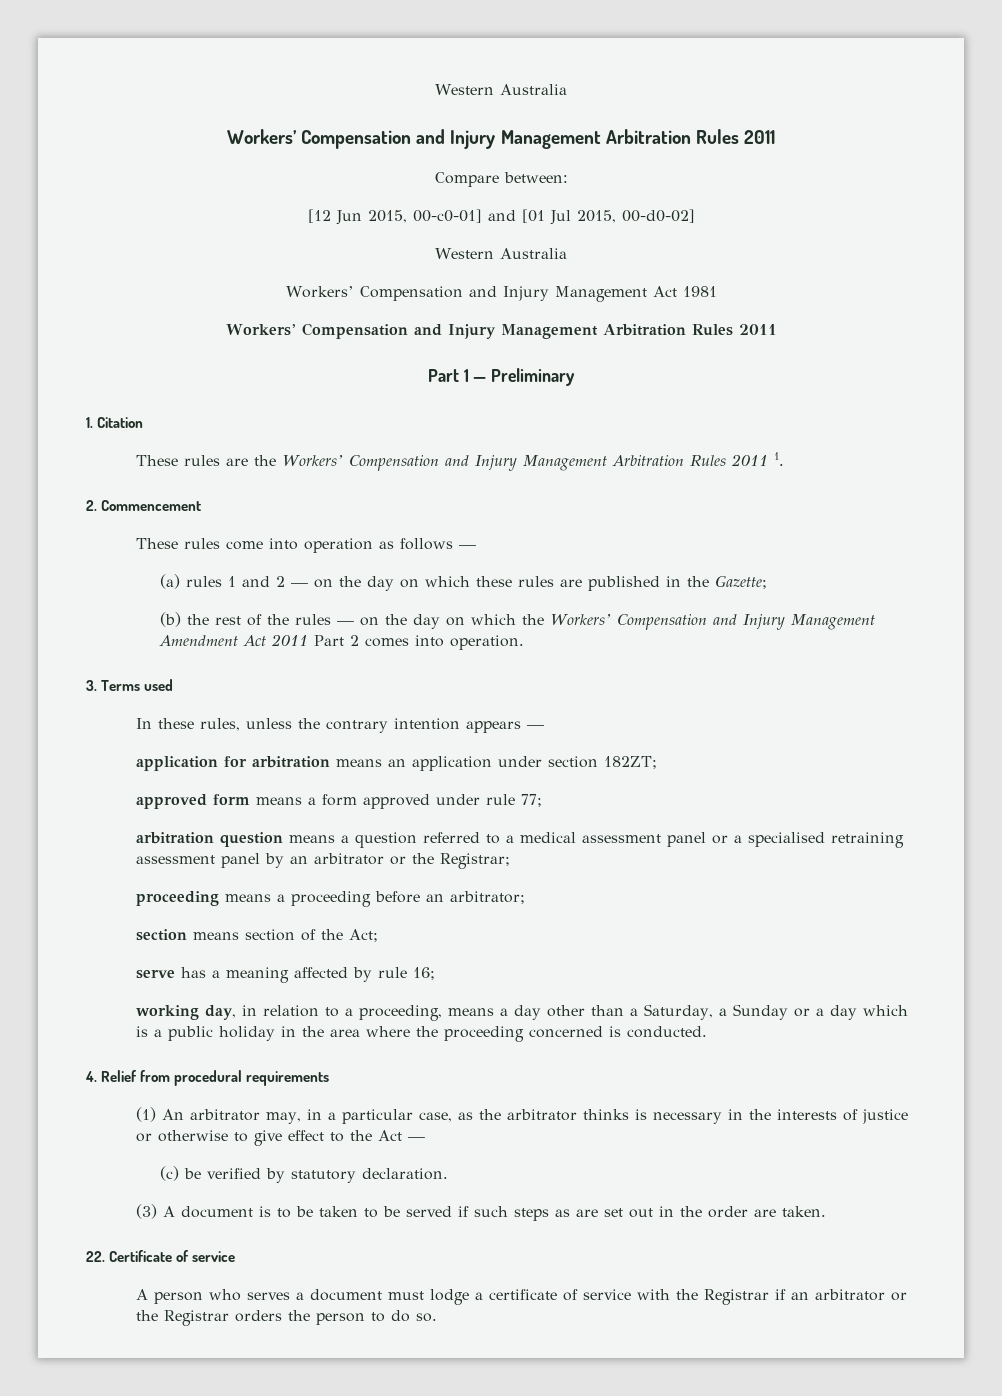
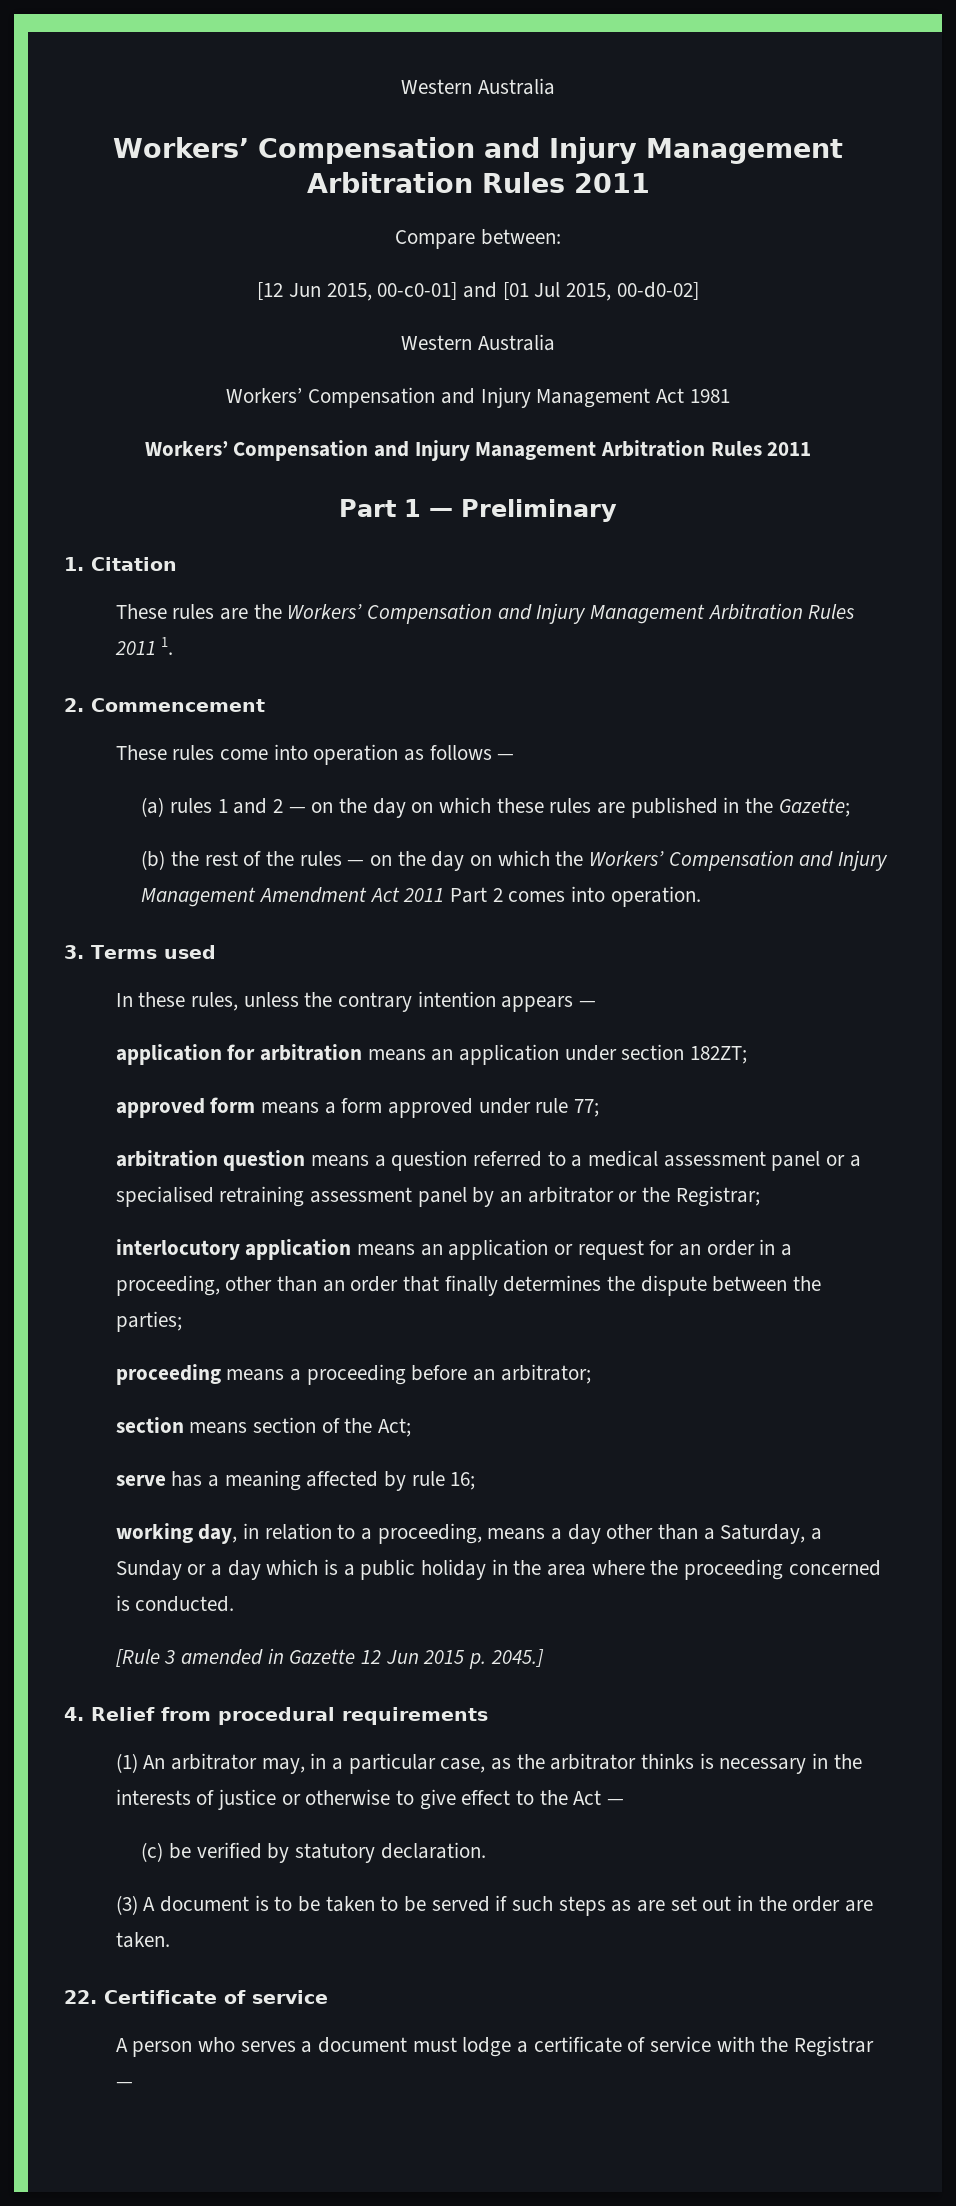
+ interlocutory application means an application or request for an order in a proceeding, other than an order that finally determines the dispute between the parties;
+ [Rule 3 amended in Gazette 12 Jun 2015 p. 2045.]
- A person who serves a document must lodge a certificate of service with the Registrar if an arbitrator or the Registrar orders the person to do so.
+ A person who serves a document must lodge a certificate of service with the Registrar —

